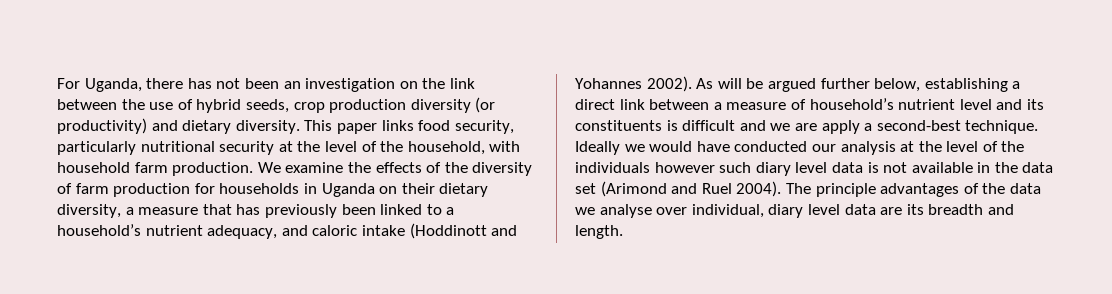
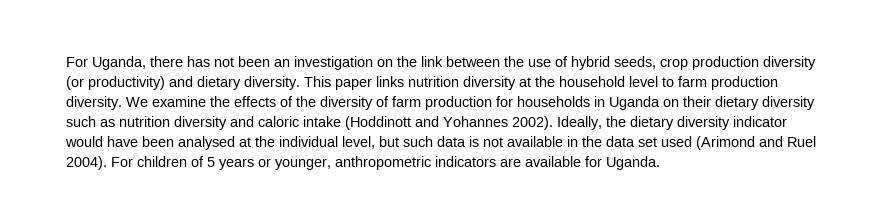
- This paper links food security, particularly nutritional security at the level of the household, with household farm production.
+ This paper links nutrition diversity at the household level to farm production diversity.
- We examine the effects of the diversity of farm production for households in Uganda on their dietary diversity, a measure that has previously been linked to a household’s nutrient adequacy, and caloric intake (Hoddinott and Yohannes 2002).
+ We examine the effects of the diversity of farm production for households in Uganda on their dietary diversity such as nutrition diversity and caloric intake (Hoddinott and Yohannes 2002).
- As will be argued further below, establishing a direct link between a measure of household’s nutrient level and its constituents is difficult and we are apply a second-best technique. Ideally we would have conducted our analysis at the level of the individuals however such diary level data is not available in the data set (Arimond and Ruel 2004).
+ Ideally, the dietary diversity indicator would have been analysed at the individual level, but such data is not available in the data set used (Arimond and Ruel 2004).
- The principle advantages of the data we analyse over individual, diary level data are its breadth and length.
+ For children of 5 years or younger, anthropometric indicators are available for Uganda.

